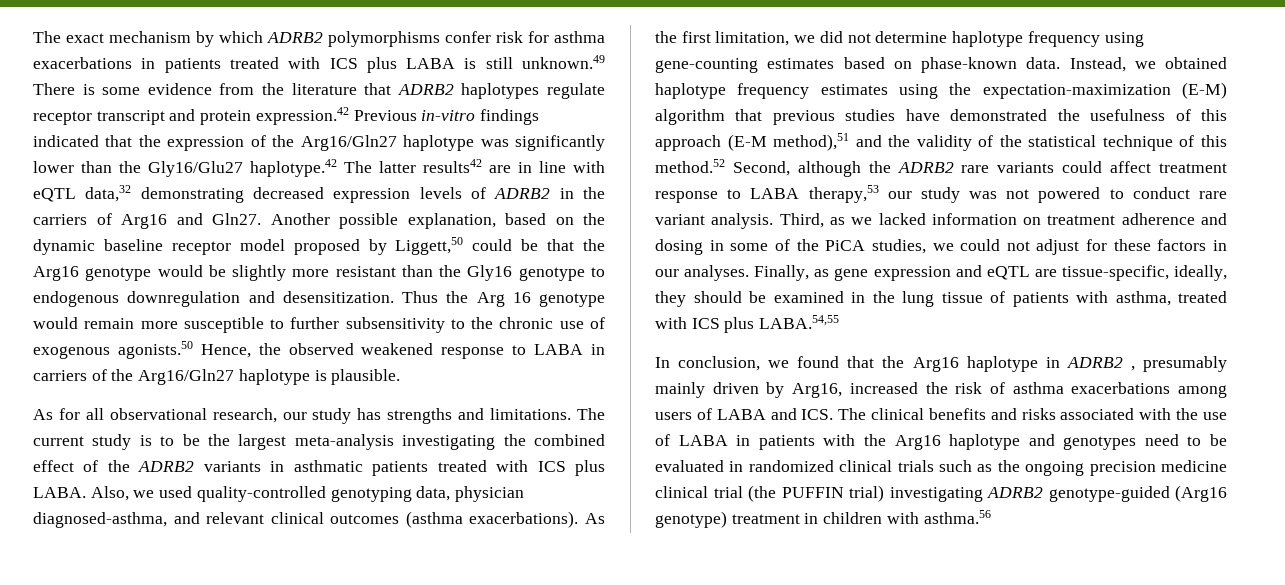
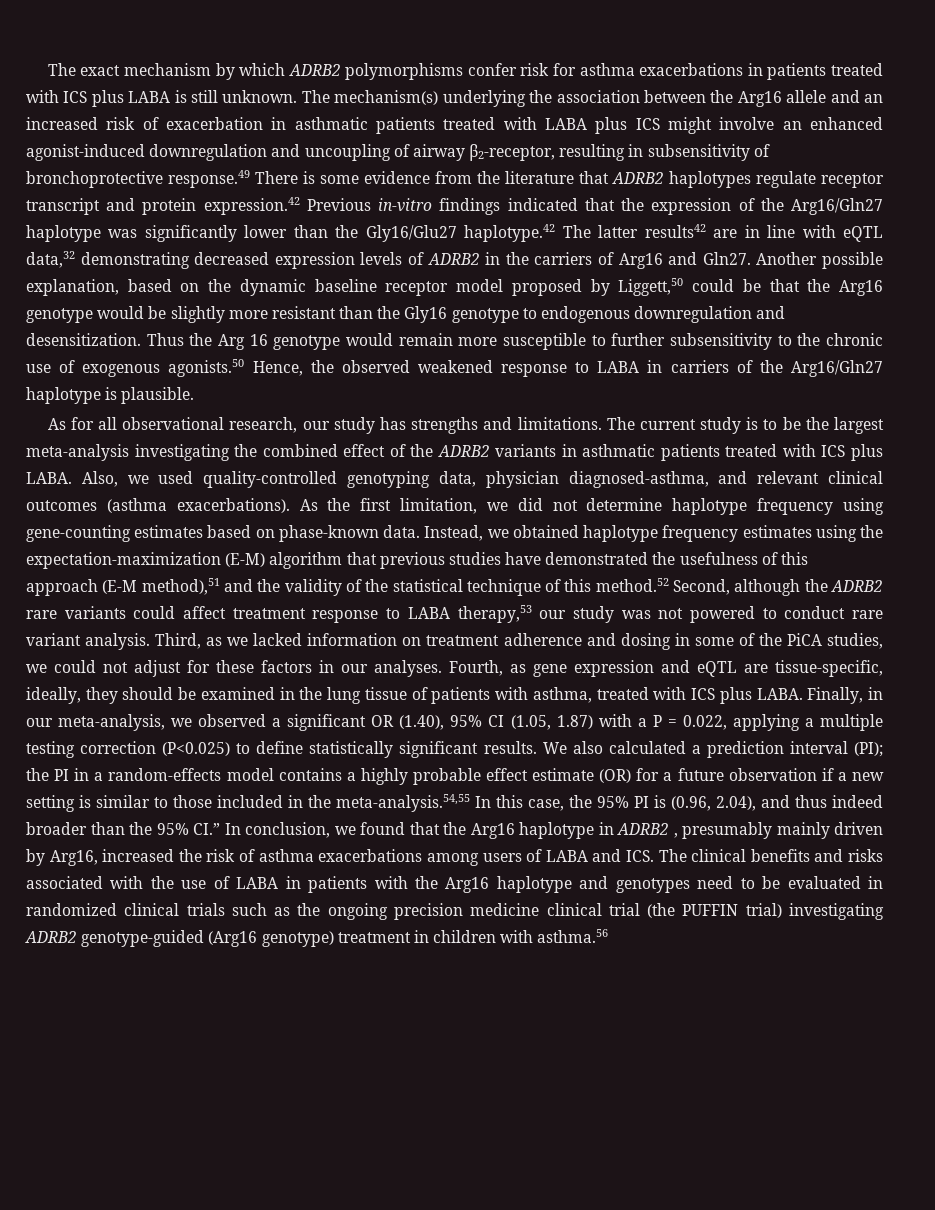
- The exact mechanism by which ADRB2 polymorphisms confer risk for asthma exacerbations in patients treated with ICS plus LABA is still unknown.49 There is some evidence from the literature that ADRB2 haplotypes regulate receptor transcript and protein expression.42 Previous in-vitro findings indicated that the expression of the Arg16/Gln27 haplotype was significantly lower than the Gly16/Glu27 haplotype.42 The latter results42 are in line with eQTL data,32 demonstrating decreased expression levels of ADRB2 in the carriers of Arg16 and Gln27.
+ The exact mechanism by which ADRB2 polymorphisms confer risk for asthma exacerbations in patients treated with ICS plus LABA is still unknown. The mechanism(s) underlying the association between the Arg16 allele and an increased risk of exacerbation in asthmatic patients treated with LABA plus ICS might involve an enhanced agonist-induced downregulation and uncoupling of airway β2-receptor, resulting in subsensitivity of bronchoprotective response.49 There is some evidence from the literature that ADRB2 haplotypes regulate receptor transcript and protein expression.42 Previous in-vitro findings indicated that the expression of the Arg16/Gln27 haplotype was significantly lower than the Gly16/Glu27 haplotype.42 The latter results42 are in line with eQTL data,32 demonstrating decreased expression levels of ADRB2 in the carriers of Arg16 and Gln27.
- Finally, as gene expression and eQTL are tissue-specific, ideally, they should be examined in the lung tissue of patients with asthma, treated with ICS plus LABA.54,55
- In conclusion, we found that the Arg16 haplotype in ADRB2 , presumably mainly driven by Arg16, increased the risk of asthma exacerbations among users of LABA and ICS. The clinical benefits and risks associated with the use of LABA in patients with the Arg16 haplotype and genotypes need to be evaluated in randomized clinical trials such as the ongoing precision medicine clinical trial (the PUFFIN trial) investigating ADRB2 genotype-guided (Arg16 genotype) treatment in children with asthma.56
+ Fourth, as gene expression and eQTL are tissue-specific, ideally, they should be examined in the lung tissue of patients with asthma, treated with ICS plus LABA. Finally, in our meta-analysis, we observed a significant OR (1.40), 95% CI (1.05, 1.87) with a P = 0.022, applying a multiple testing correction (P<0.025) to define statistically significant results. We also calculated a prediction interval (PI); the PI in a random-effects model contains a highly probable effect estimate (OR) for a future observation if a new setting is similar to those included in the meta-analysis.54,55 In this case, the 95% PI is (0.96, 2.04), and thus indeed broader than the 95% CI.” In conclusion, we found that the Arg16 haplotype in ADRB2 , presumably mainly driven by Arg16, increased the risk of asthma exacerbations among users of LABA and ICS. The clinical benefits and risks associated with the use of LABA in patients with the Arg16 haplotype and genotypes need to be evaluated in randomized clinical trials such as the ongoing precision medicine clinical trial (the PUFFIN trial) investigating ADRB2 genotype-guided (Arg16 genotype) treatment in children with asthma.56

